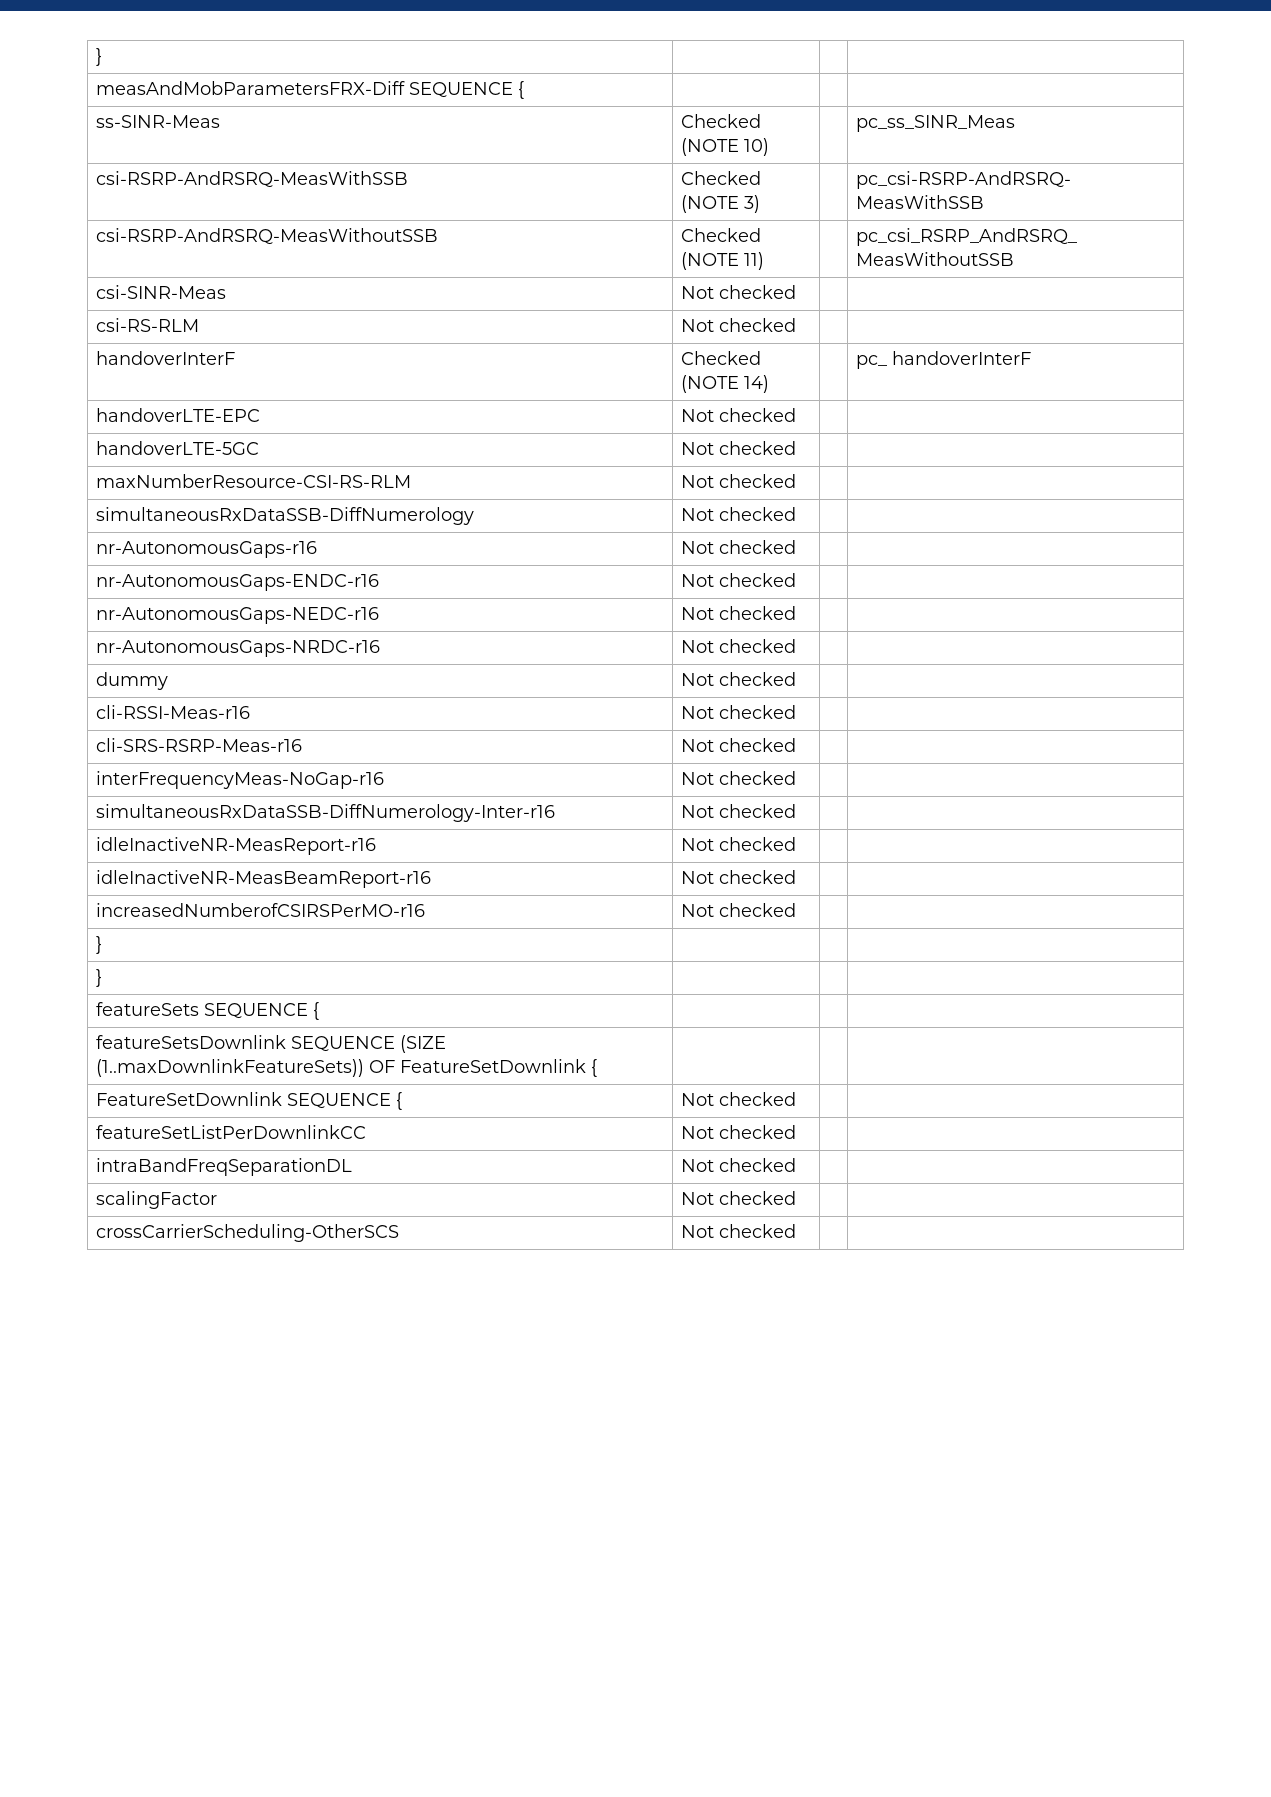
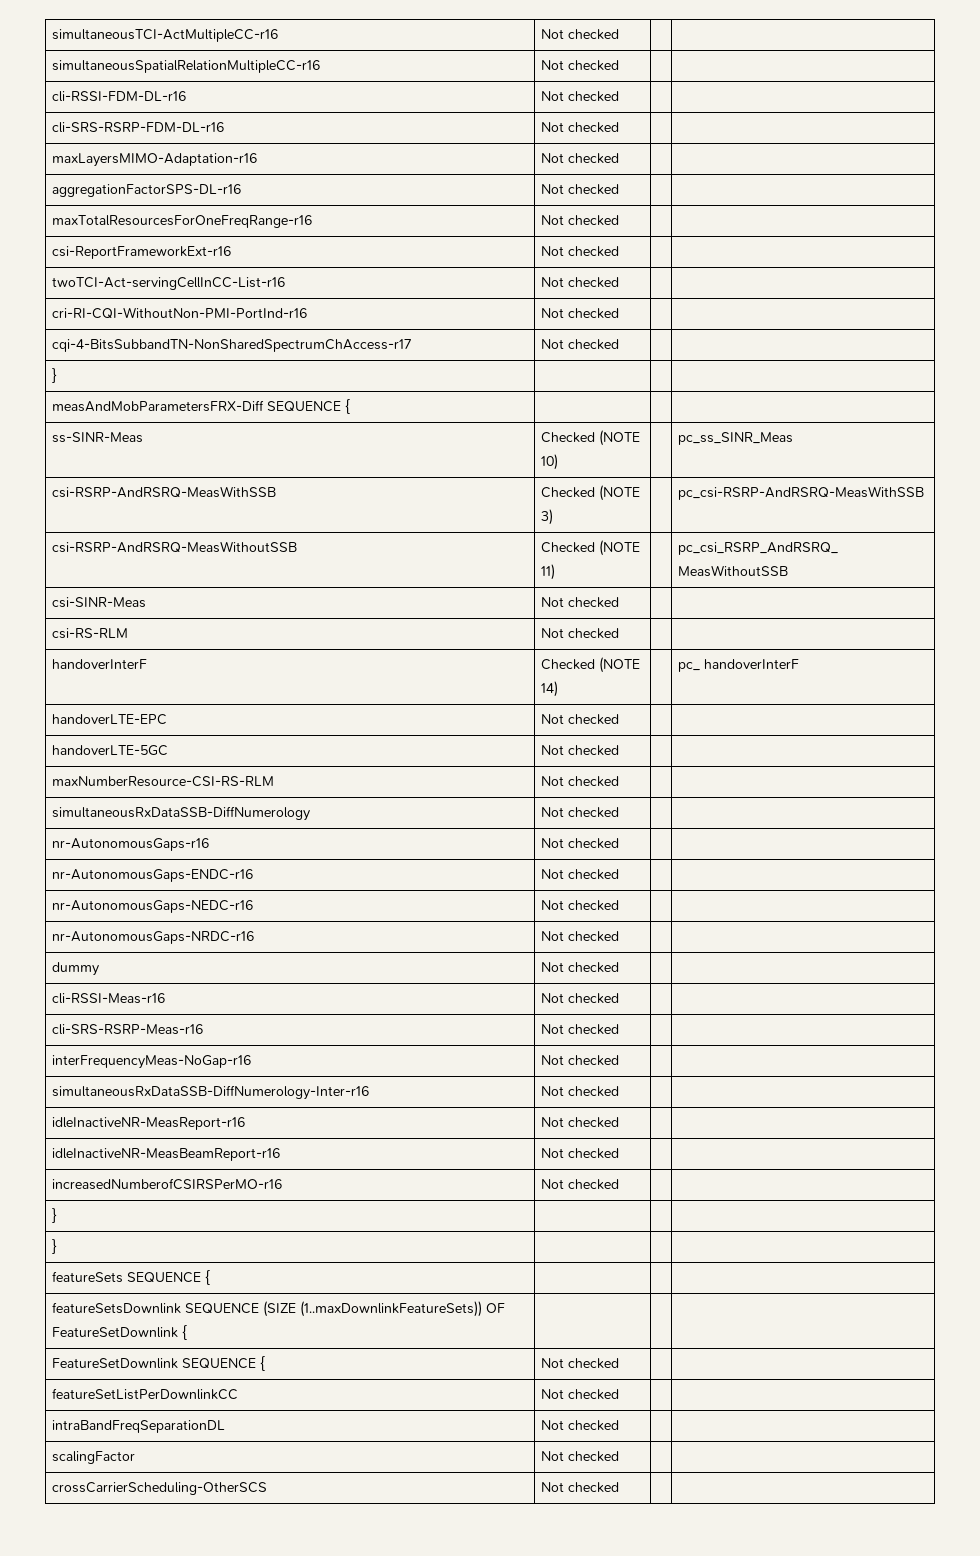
+ simultaneousTCI-ActMultipleCC-r16 | Not checked | |
+ simultaneousSpatialRelationMultipleCC-r16 | Not checked | |
+ cli-RSSI-FDM-DL-r16 | Not checked | |
+ cli-SRS-RSRP-FDM-DL-r16 | Not checked | |
+ maxLayersMIMO-Adaptation-r16 | Not checked | |
+ aggregationFactorSPS-DL-r16 | Not checked | |
+ maxTotalResourcesForOneFreqRange-r16 | Not checked | |
+ csi-ReportFrameworkExt-r16 | Not checked | |
+ twoTCI-Act-servingCellInCC-List-r16 | Not checked | |
+ cri-RI-CQI-WithoutNon-PMI-PortInd-r16 | Not checked | |
+ cqi-4-BitsSubbandTN-NonSharedSpectrumChAccess-r17 | Not checked | |

